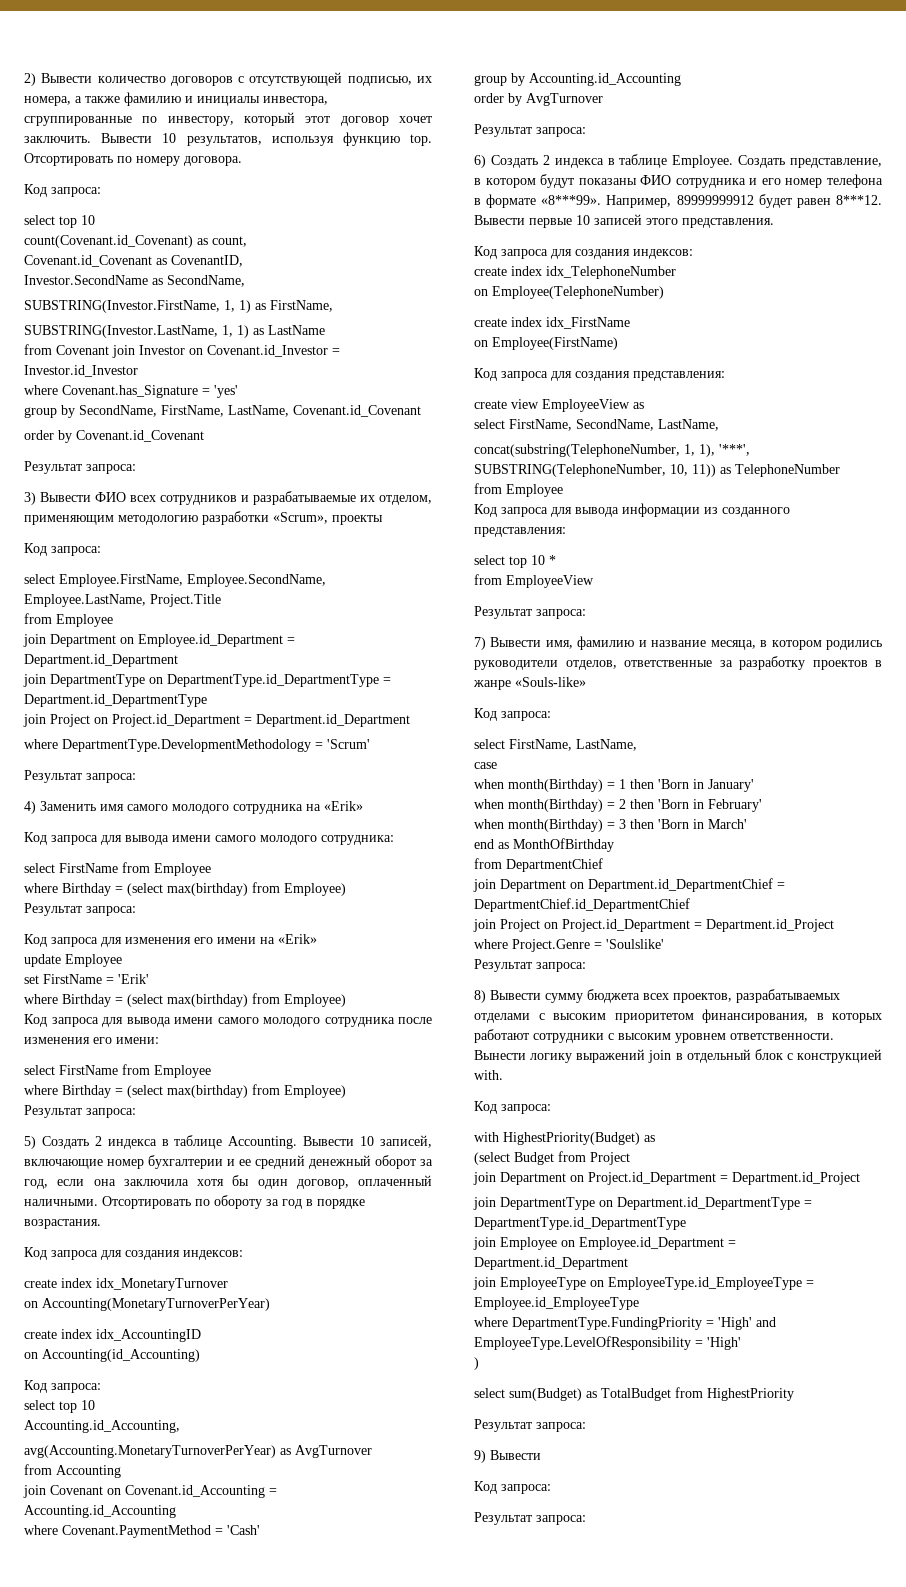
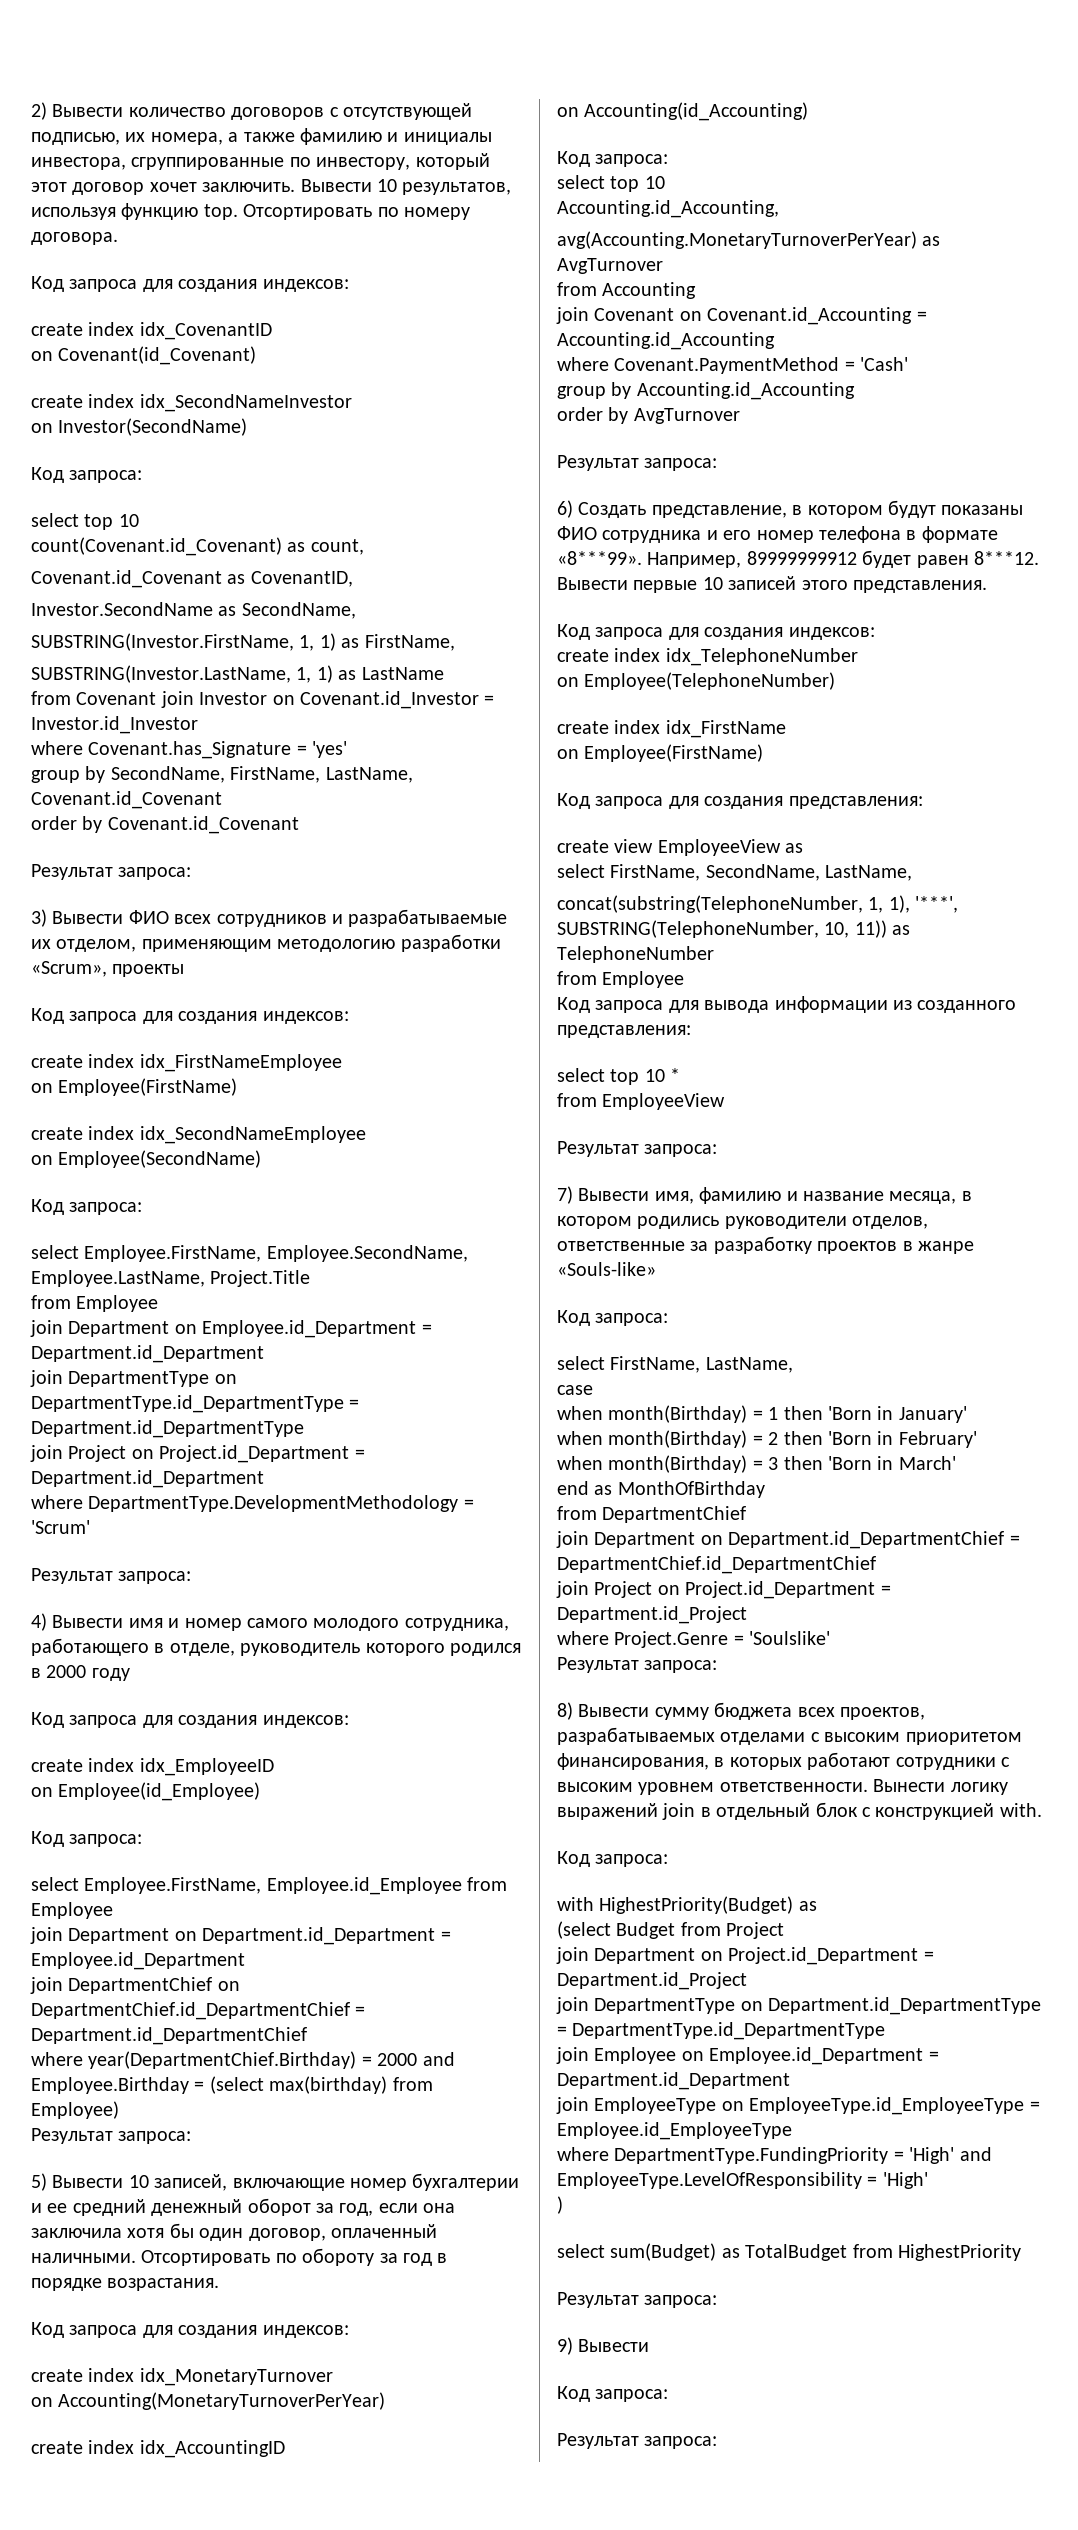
  Отсортировать по номеру договора.
+ Код запроса для создания индексов:
+ create index idx_CovenantID
+ on Covenant(id_Covenant)
+ create index idx_SecondNameInvestor
+ on Investor(SecondName)
  3) Вывести ФИО всех сотрудников и разрабатываемые их отделом, применяющим методологию разработки «Scrum», проекты
+ Код запроса для создания индексов:
+ create index idx_FirstNameEmployee
+ on Employee(FirstName)
+ create index idx_SecondNameEmployee
+ on Employee(SecondName)
- 4) Заменить имя самого молодого сотрудника на «Erik»
- Код запроса для вывода имени самого молодого сотрудника:
- select FirstName from Employee
- where Birthday = (select max(birthday) from Employee)
- Результат запроса:
- Код запроса для изменения его имени на «Erik»
- update Employee
- set FirstName = 'Erik'
- where Birthday = (select max(birthday) from Employee)
- Код запроса для вывода имени самого молодого сотрудника после изменения его имени:
- select FirstName from Employee
- where Birthday = (select max(birthday) from Employee)
+ 4) Вывести имя и номер самого молодого сотрудника, работающего в отделе, руководитель которого родился в 2000 году
+ Код запроса для создания индексов:
+ create index idx_EmployeeID
+ on Employee(id_Employee)
+ Код запроса:
+ select Employee.FirstName, Employee.id_Employee from Employee
+ join Department on Department.id_Department = Employee.id_Department
+ join DepartmentChief on DepartmentChief.id_DepartmentChief = Department.id_DepartmentChief
+ where year(DepartmentChief.Birthday) = 2000 and Employee.Birthday = (select max(birthday) from Employee)
- 5) Создать 2 индекса в таблице Accounting. Вывести 10 записей, включающие номер бухгалтерии и ее средний денежный оборот за год, если она заключила хотя бы один договор, оплаченный наличными.
+ 5) Вывести 10 записей, включающие номер бухгалтерии и ее средний денежный оборот за год, если она заключила хотя бы один договор, оплаченный наличными.
- 6) Создать 2 индекса в таблице Employee. Создать представление, в котором будут показаны ФИО сотрудника и его номер телефона в формате «8***99».
+ 6) Создать представление, в котором будут показаны ФИО сотрудника и его номер телефона в формате «8***99».

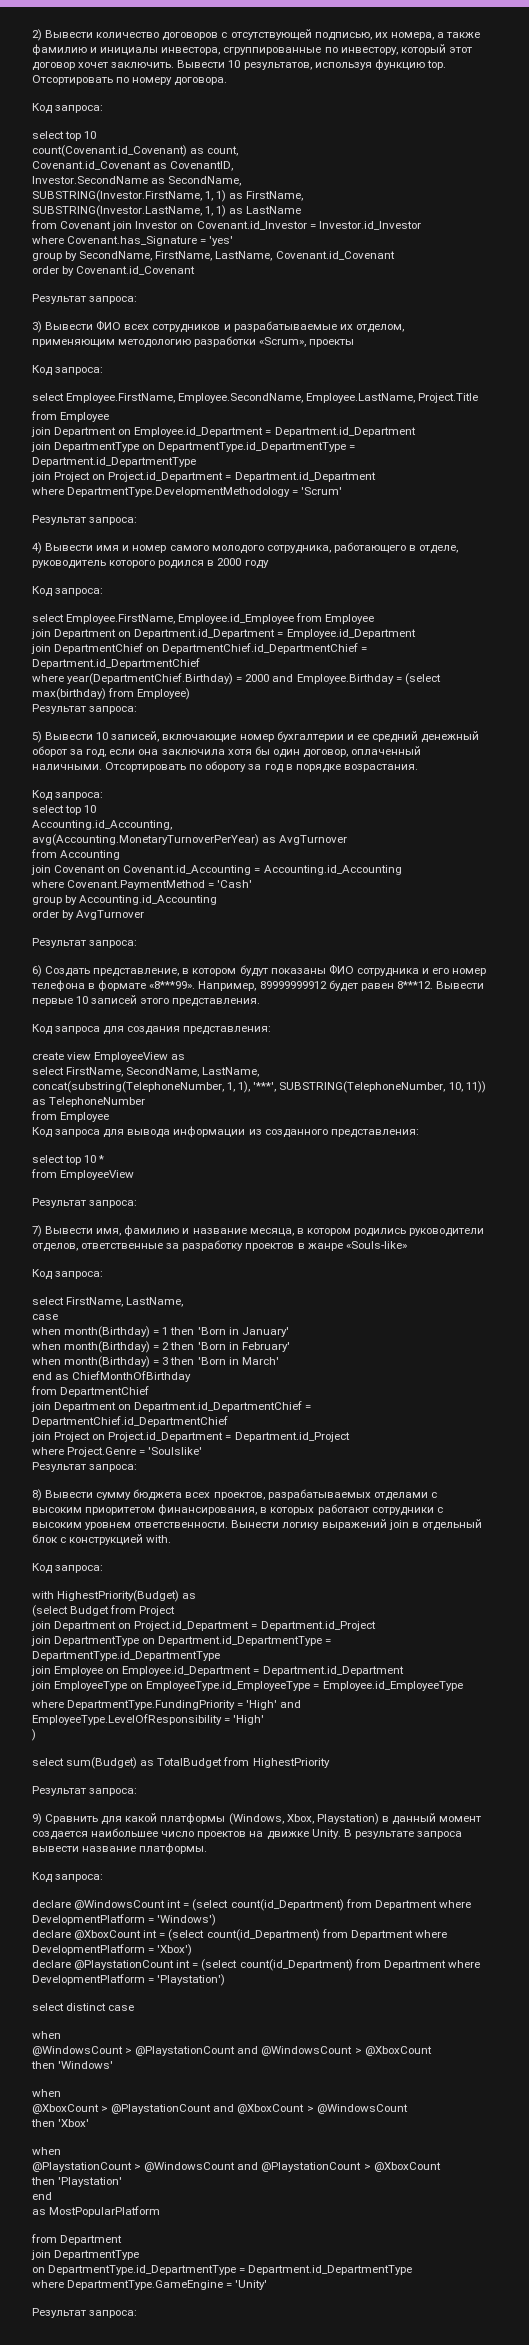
  Отсортировать по номеру договора.
- Код запроса для создания индексов:
- create index idx_CovenantID
- on Covenant(id_Covenant)
- create index idx_SecondNameInvestor
- on Investor(SecondName)
  3) Вывести ФИО всех сотрудников и разрабатываемые их отделом, применяющим методологию разработки «Scrum», проекты
- Код запроса для создания индексов:
- create index idx_FirstNameEmployee
- on Employee(FirstName)
- create index idx_SecondNameEmployee
- on Employee(SecondName)
  4) Вывести имя и номер самого молодого сотрудника, работающего в отделе, руководитель которого родился в 2000 году
- Код запроса для создания индексов:
- create index idx_EmployeeID
- on Employee(id_Employee)
  Отсортировать по обороту за год в порядке возрастания.
- Код запроса для создания индексов:
- create index idx_MonetaryTurnover
- on Accounting(MonetaryTurnoverPerYear)
- create index idx_AccountingID
- on Accounting(id_Accounting)
  Вывести первые 10 записей этого представления.
- Код запроса для создания индексов:
- create index idx_TelephoneNumber
- on Employee(TelephoneNumber)
- create index idx_FirstName
- on Employee(FirstName)
- end as MonthOfBirthday
+ end as ChiefMonthOfBirthday
- 9) Вывести
+ 9) Сравнить для какой платформы (Windows, Xbox, Playstation) в данный момент создается наибольшее число проектов на движке Unity. В результате запроса вывести название платформы.
  Код запроса:
+ declare @WindowsCount int = (select count(id_Department) from Department where DevelopmentPlatform = 'Windows')
+ declare @XboxCount int = (select count(id_Department) from Department where DevelopmentPlatform = 'Xbox')
+ declare @PlaystationCount int = (select count(id_Department) from Department where DevelopmentPlatform = 'Playstation')
+ select distinct case
+ when
+ @WindowsCount > @PlaystationCount and @WindowsCount > @XboxCount
+ then 'Windows'
+ when
+ @XboxCount > @PlaystationCount and @XboxCount > @WindowsCount
+ then 'Xbox'
+ when
+ @PlaystationCount > @WindowsCount and @PlaystationCount > @XboxCount
+ then 'Playstation'
+ end
+ as MostPopularPlatform
+ from Department
+ join DepartmentType
+ on DepartmentType.id_DepartmentType = Department.id_DepartmentType
+ where DepartmentType.GameEngine = 'Unity'

